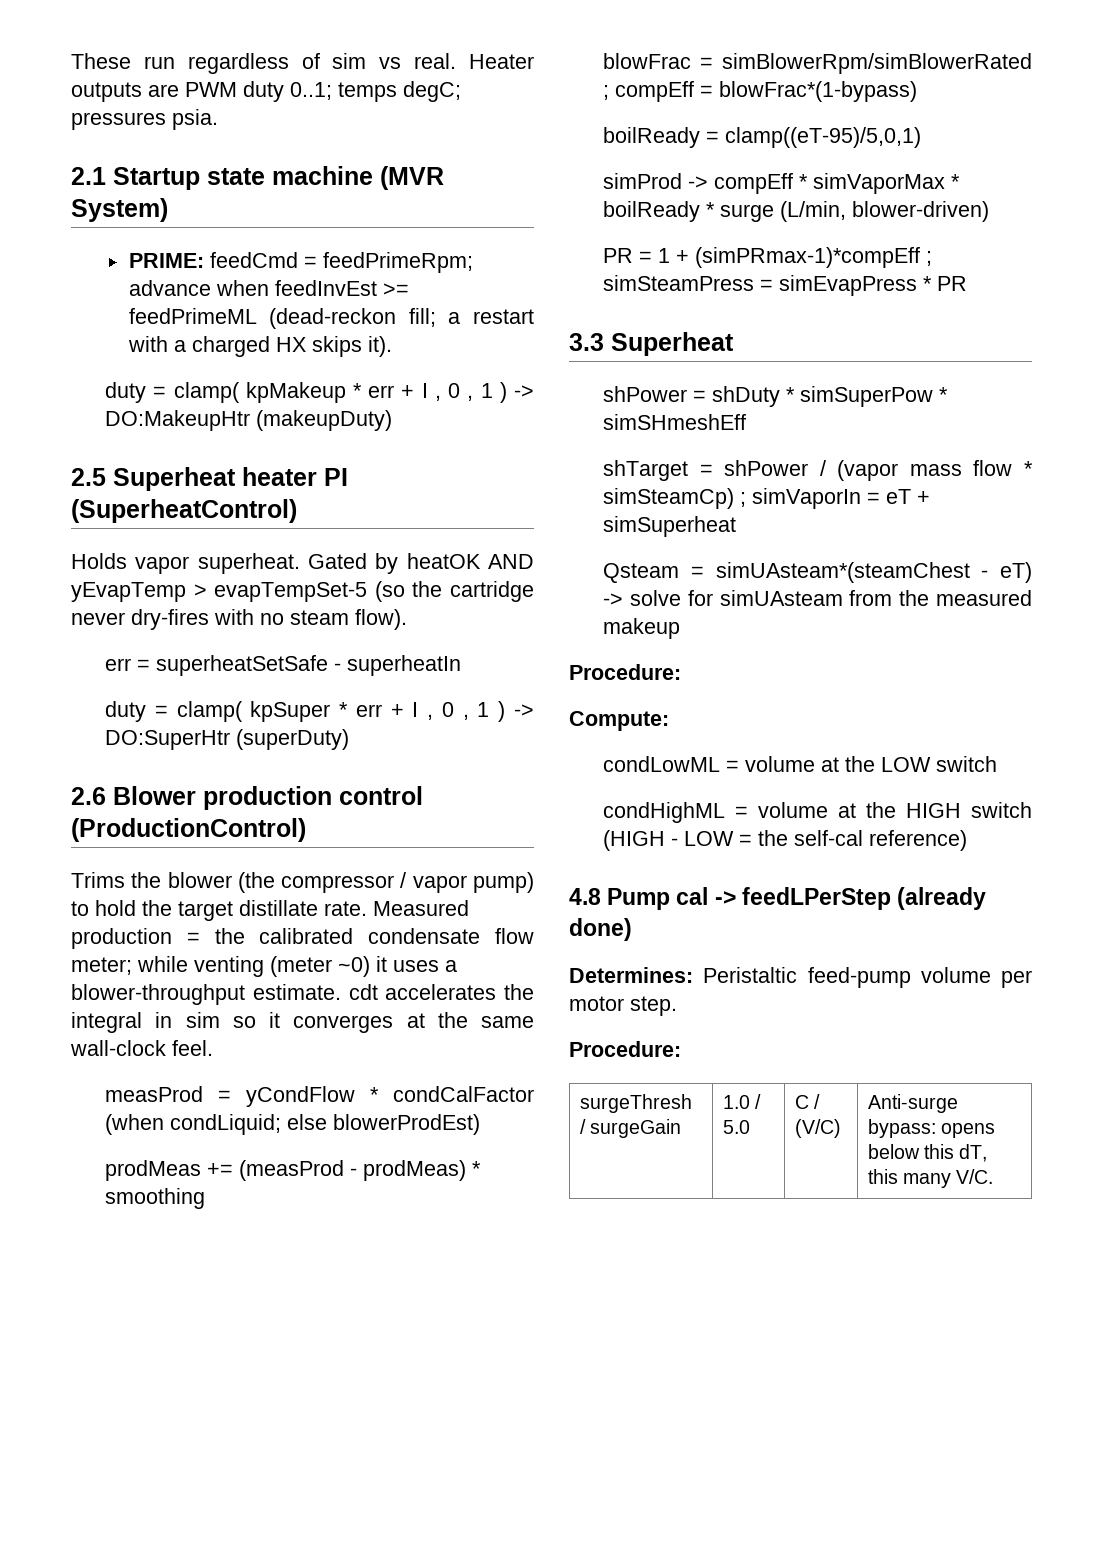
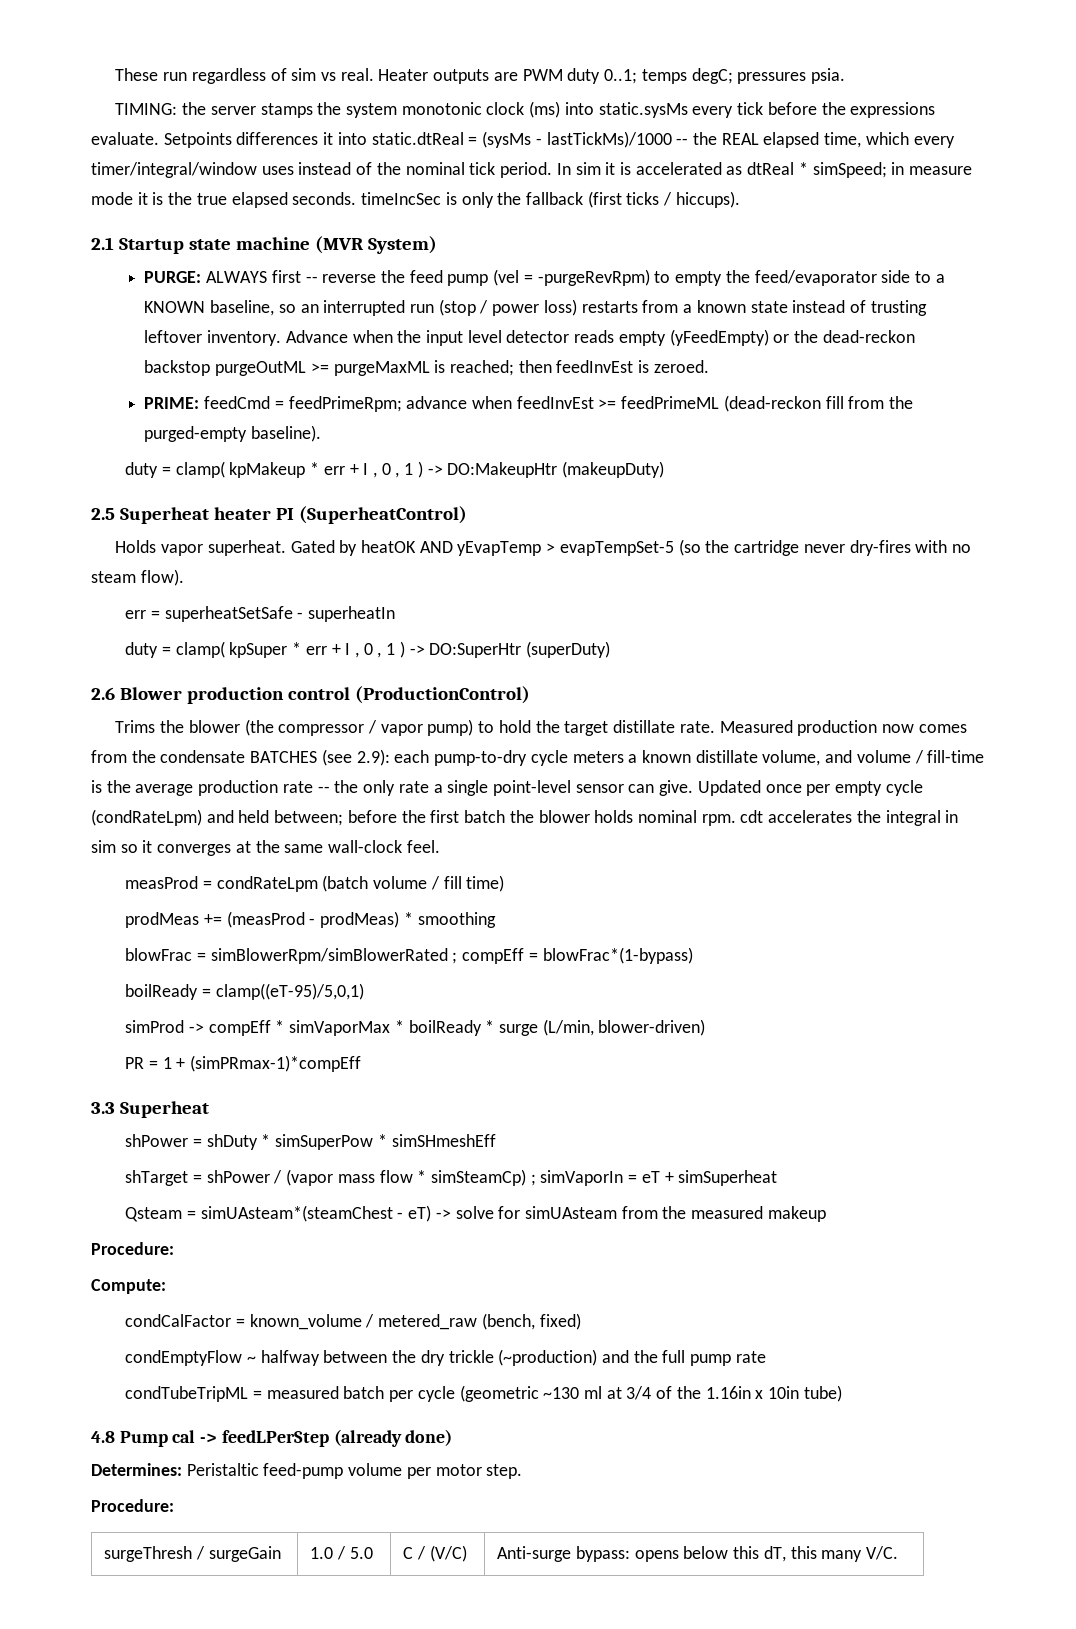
+ TIMING: the server stamps the system monotonic clock (ms) into static.sysMs every tick before the expressions evaluate. Setpoints differences it into static.dtReal = (sysMs - lastTickMs)/1000 -- the REAL elapsed time, which every timer/integral/window uses instead of the nominal tick period. In sim it is accelerated as dtReal * simSpeed; in measure mode it is the true elapsed seconds. timeIncSec is only the fallback (first ticks / hiccups).
+ PURGE: ALWAYS first -- reverse the feed pump (vel = -purgeRevRpm) to empty the feed/evaporator side to a KNOWN baseline, so an interrupted run (stop / power loss) restarts from a known state instead of trusting leftover inventory. Advance when the input level detector reads empty (yFeedEmpty) or the dead-reckon backstop purgeOutML >= purgeMaxML is reached; then feedInvEst is zeroed.
- PRIME: feedCmd = feedPrimeRpm; advance when feedInvEst >= feedPrimeML (dead-reckon fill; a restart with a charged HX skips it).
+ PRIME: feedCmd = feedPrimeRpm; advance when feedInvEst >= feedPrimeML (dead-reckon fill from the purged-empty baseline).
- Measured production = the calibrated condensate flow meter; while venting (meter ~0) it uses a blower-throughput estimate. cdt accelerates the integral in sim so it converges at the same wall-clock feel.
+ Measured production now comes from the condensate BATCHES (see 2.9): each pump-to-dry cycle meters a known distillate volume, and volume / fill-time is the average production rate -- the only rate a single point-level sensor can give. Updated once per empty cycle (condRateLpm) and held between; before the first batch the blower holds nominal rpm. cdt accelerates the integral in sim so it converges at the same wall-clock feel.
- measProd = yCondFlow * condCalFactor (when condLiquid; else blowerProdEst)
+ measProd = condRateLpm (batch volume / fill time)
- PR = 1 + (simPRmax-1)*compEff ; simSteamPress = simEvapPress * PR
+ PR = 1 + (simPRmax-1)*compEff
- condLowML = volume at the LOW switch
- condHighML = volume at the HIGH switch (HIGH - LOW = the self-cal reference)
+ condCalFactor = known_volume / metered_raw (bench, fixed)
+ condEmptyFlow ~ halfway between the dry trickle (~production) and the full pump rate
+ condTubeTripML = measured batch per cycle (geometric ~130 ml at 3/4 of the 1.16in x 10in tube)

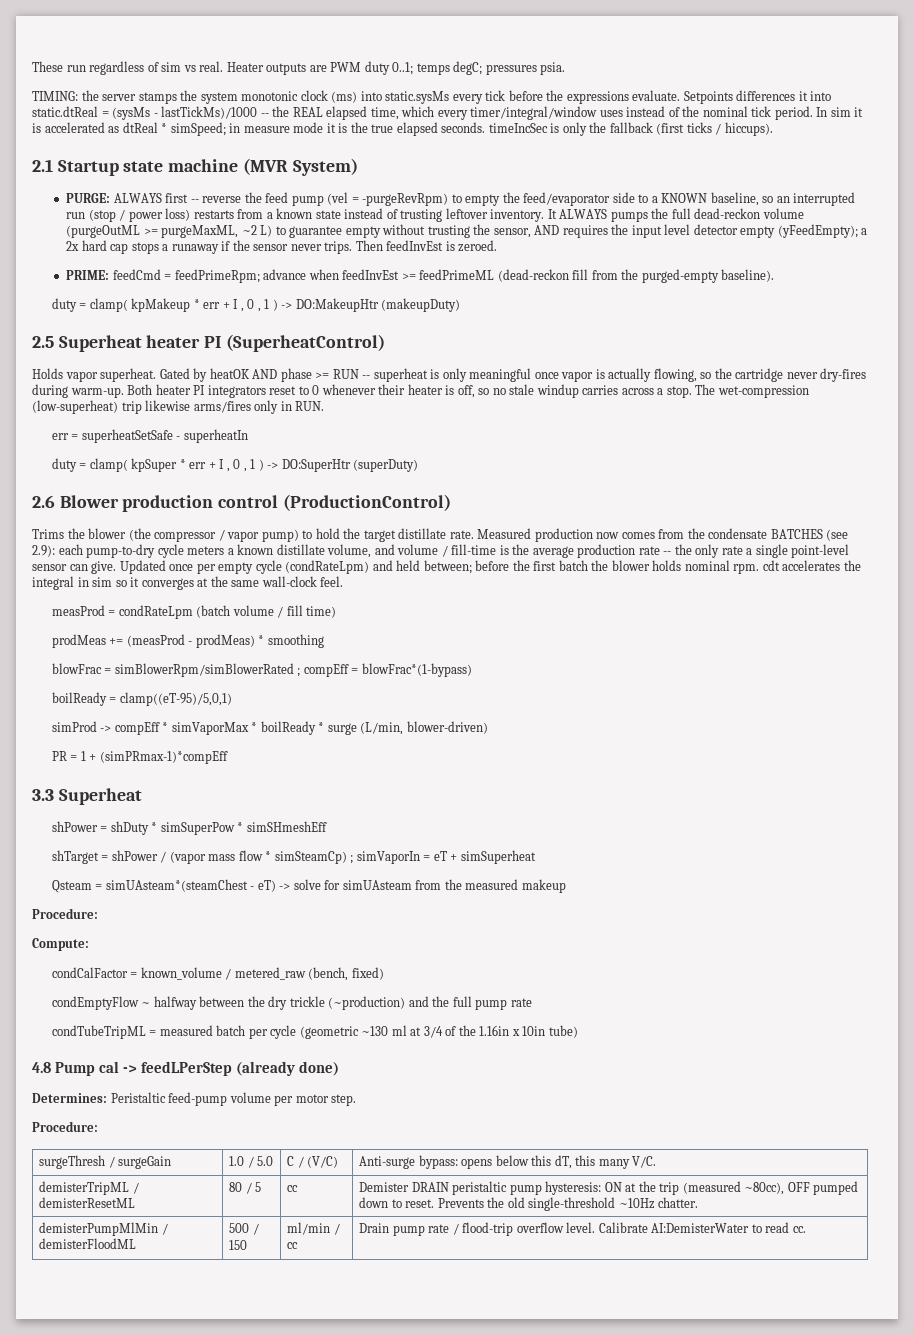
- Advance when the input level detector reads empty (yFeedEmpty) or the dead-reckon backstop purgeOutML >= purgeMaxML is reached; then feedInvEst is zeroed.
+ It ALWAYS pumps the full dead-reckon volume (purgeOutML >= purgeMaxML, ~2 L) to guarantee empty without trusting the sensor, AND requires the input level detector empty (yFeedEmpty); a 2x hard cap stops a runaway if the sensor never trips. Then feedInvEst is zeroed.
- Gated by heatOK AND yEvapTemp > evapTempSet-5 (so the cartridge never dry-fires with no steam flow).
+ Gated by heatOK AND phase >= RUN -- superheat is only meaningful once vapor is actually flowing, so the cartridge never dry-fires during warm-up. Both heater PI integrators reset to 0 whenever their heater is off, so no stale windup carries across a stop. The wet-compression (low-superheat) trip likewise arms/fires only in RUN.
+ demisterTripML / demisterResetML | 80 / 5 | cc | Demister DRAIN peristaltic pump hysteresis: ON at the trip (measured ~80cc), OFF pumped down to reset. Prevents the old single-threshold ~10Hz chatter.
+ demisterPumpMlMin / demisterFloodML | 500 / 150 | ml/min / cc | Drain pump rate / flood-trip overflow level. Calibrate AI:DemisterWater to read cc.

